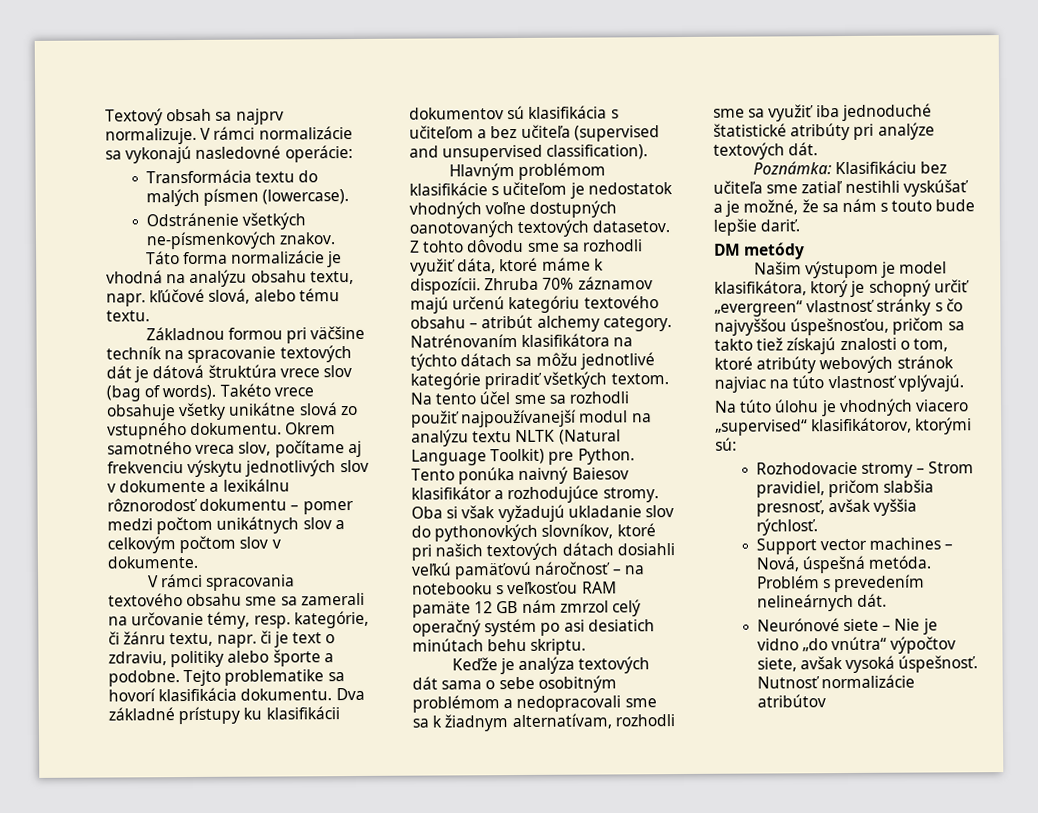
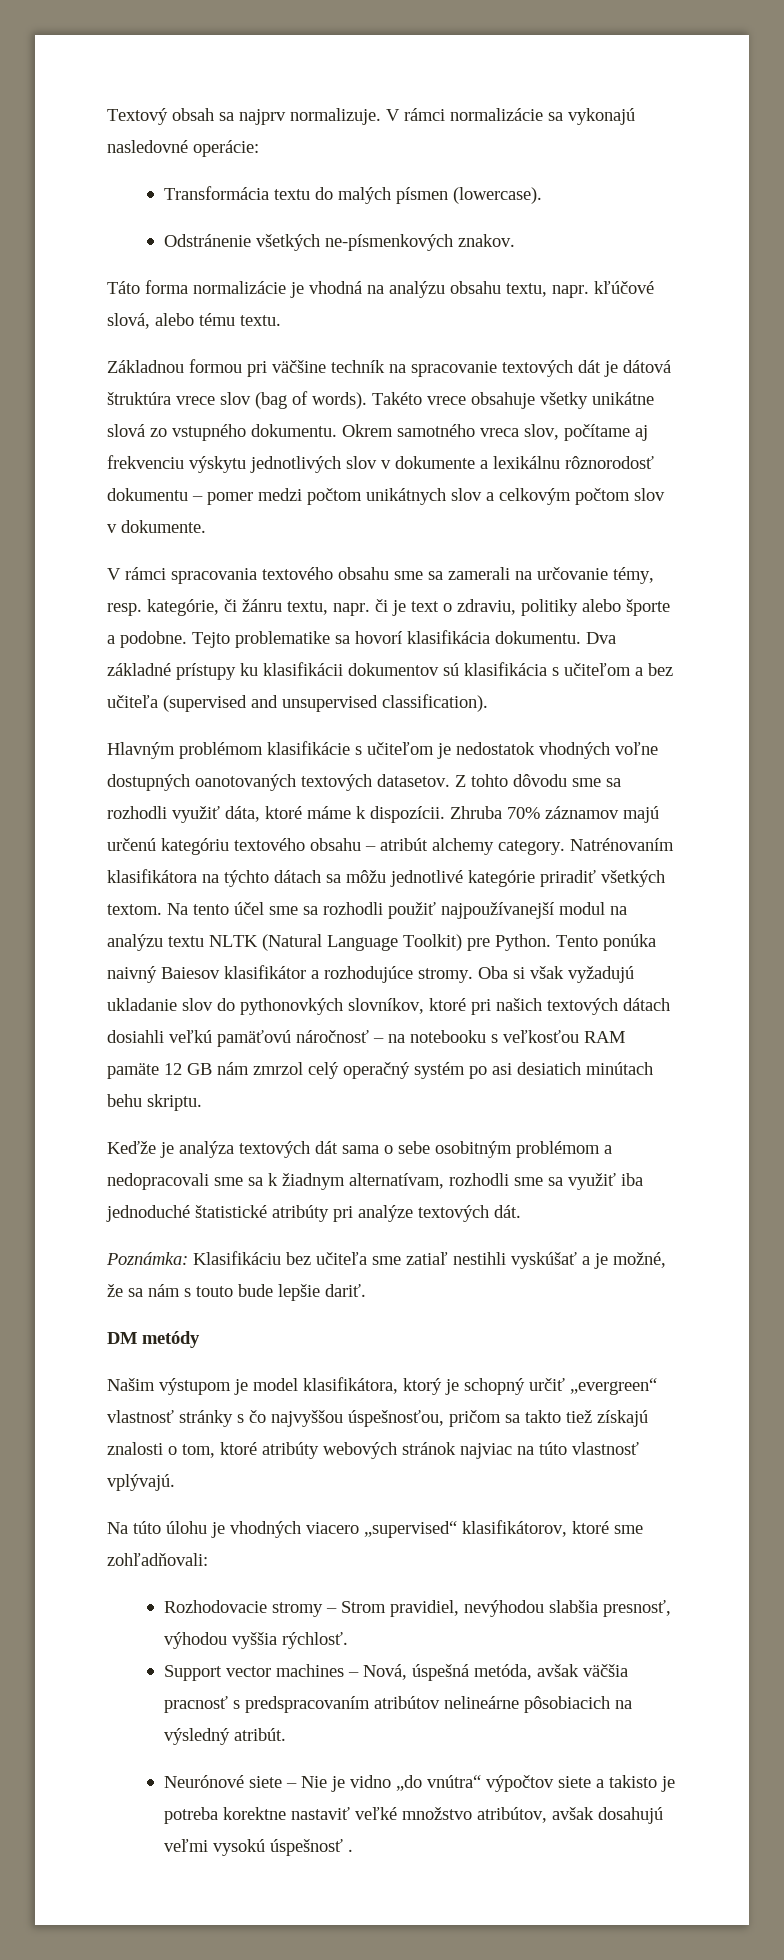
- Na túto úlohu je vhodných viacero „supervised“ klasifikátorov, ktorými sú:
+ Na túto úlohu je vhodných viacero „supervised“ klasifikátorov, ktoré sme zohľadňovali:
- Rozhodovacie stromy – Strom pravidiel, pričom slabšia presnosť, avšak vyššia rýchlosť.
+ Rozhodovacie stromy – Strom pravidiel, nevýhodou slabšia presnosť, výhodou vyššia rýchlosť.
- Support vector machines – Nová, úspešná metóda. Problém s prevedením nelineárnych dát.
+ Support vector machines – Nová, úspešná metóda, avšak väčšia pracnosť s predspracovaním atribútov nelineárne pôsobiacich na výsledný atribút.
- Neurónové siete – Nie je vidno „do vnútra“ výpočtov siete, avšak vysoká úspešnosť. Nutnosť normalizácie atribútov
+ Neurónové siete – Nie je vidno „do vnútra“ výpočtov siete a takisto je potreba korektne nastaviť veľké množstvo atribútov, avšak dosahujú veľmi vysokú úspešnosť .

